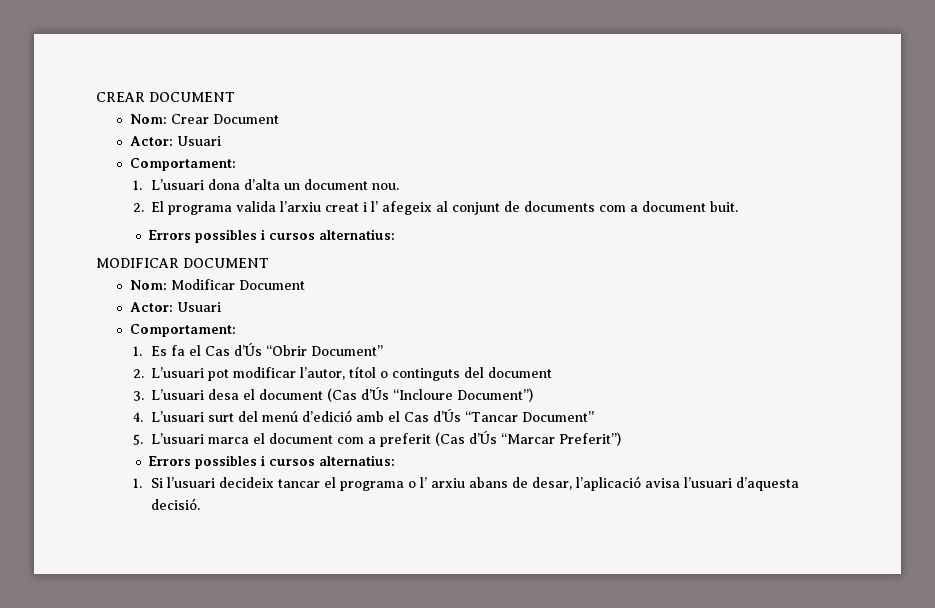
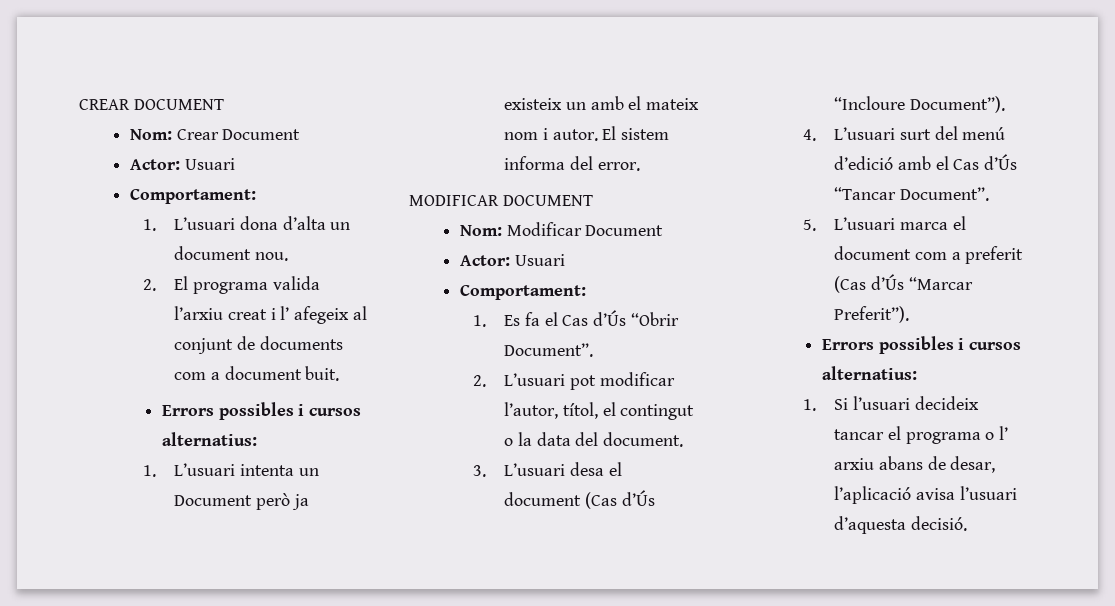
+ 1. L’usuari intenta un Document però ja existeix un amb el mateix nom i autor. El sistem informa del error.
- 1. Es fa el Cas d’Ús “Obrir Document”
+ 1. Es fa el Cas d’Ús “Obrir Document”.
- 2. L’usuari pot modificar l’autor, títol o continguts del document
+ 2. L’usuari pot modificar l’autor, títol, el contingut o la data del document.
- 3. L’usuari desa el document (Cas d’Ús “Incloure Document”)
+ 3. L’usuari desa el document (Cas d’Ús “Incloure Document”).
- 4. L’usuari surt del menú d’edició amb el Cas d’Ús “Tancar Document”
+ 4. L’usuari surt del menú d’edició amb el Cas d’Ús “Tancar Document”.
- 5. L’usuari marca el document com a preferit (Cas d’Ús “Marcar Preferit”)
+ 5. L’usuari marca el document com a preferit (Cas d’Ús “Marcar Preferit”).

